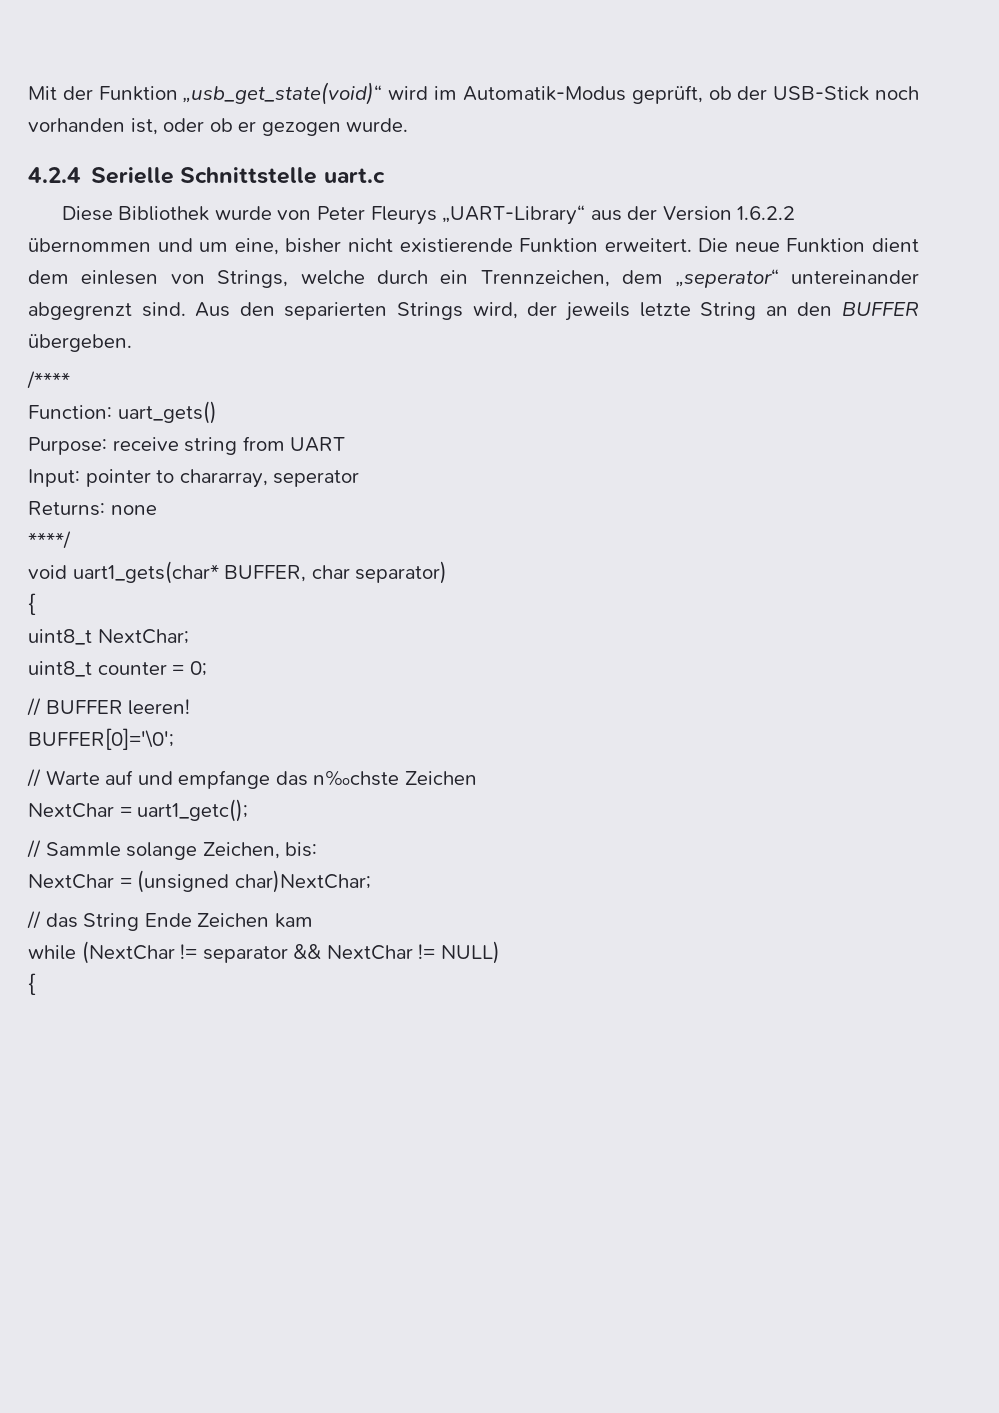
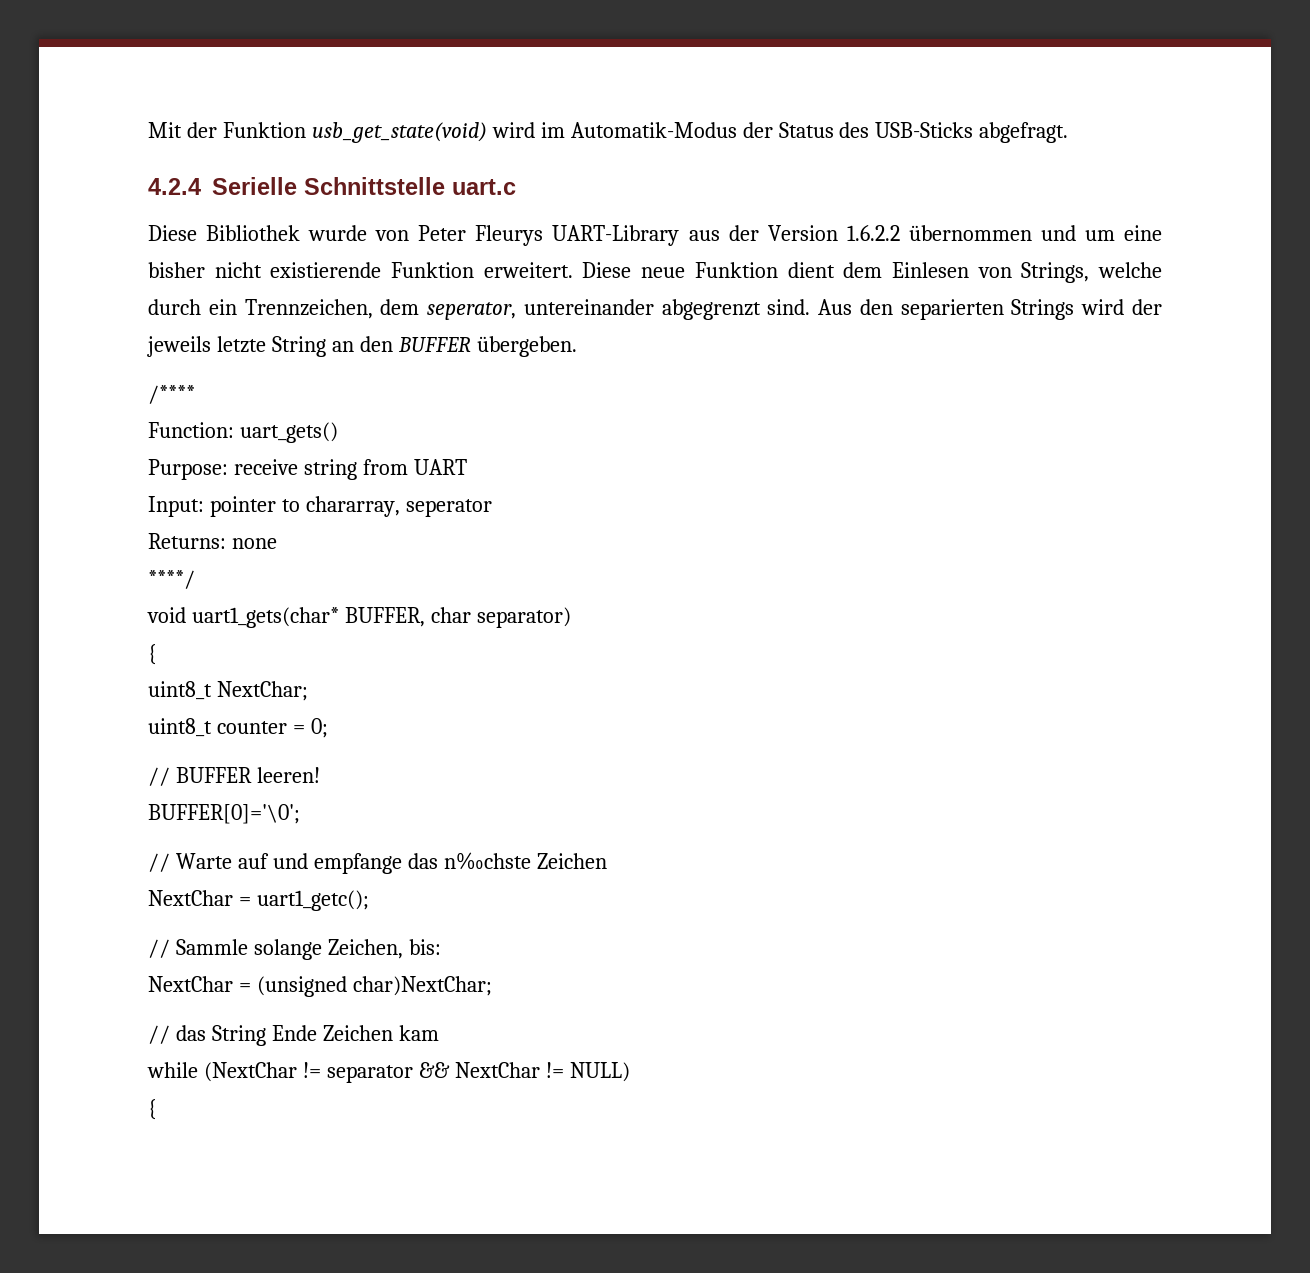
- Mit der Funktion „usb_get_state(void)“ wird im Automatik-Modus geprüft, ob der USB-Stick noch vorhanden ist, oder ob er gezogen wurde.
+ Mit der Funktion usb_get_state(void) wird im Automatik-Modus der Status des USB-Sticks abgefragt.
- Diese Bibliothek wurde von Peter Fleurys „UART-Library“ aus der Version 1.6.2.2 übernommen und um eine, bisher nicht existierende Funktion erweitert.
+ Diese Bibliothek wurde von Peter Fleurys UART-Library aus der Version 1.6.2.2 übernommen und um eine bisher nicht existierende Funktion erweitert.
- Die neue Funktion dient dem einlesen von Strings, welche durch ein Trennzeichen, dem „seperator“ untereinander abgegrenzt sind.
+ Diese neue Funktion dient dem Einlesen von Strings, welche durch ein Trennzeichen, dem seperator, untereinander abgegrenzt sind.
- Aus den separierten Strings wird, der jeweils letzte String an den BUFFER übergeben.
+ Aus den separierten Strings wird der jeweils letzte String an den BUFFER übergeben.

